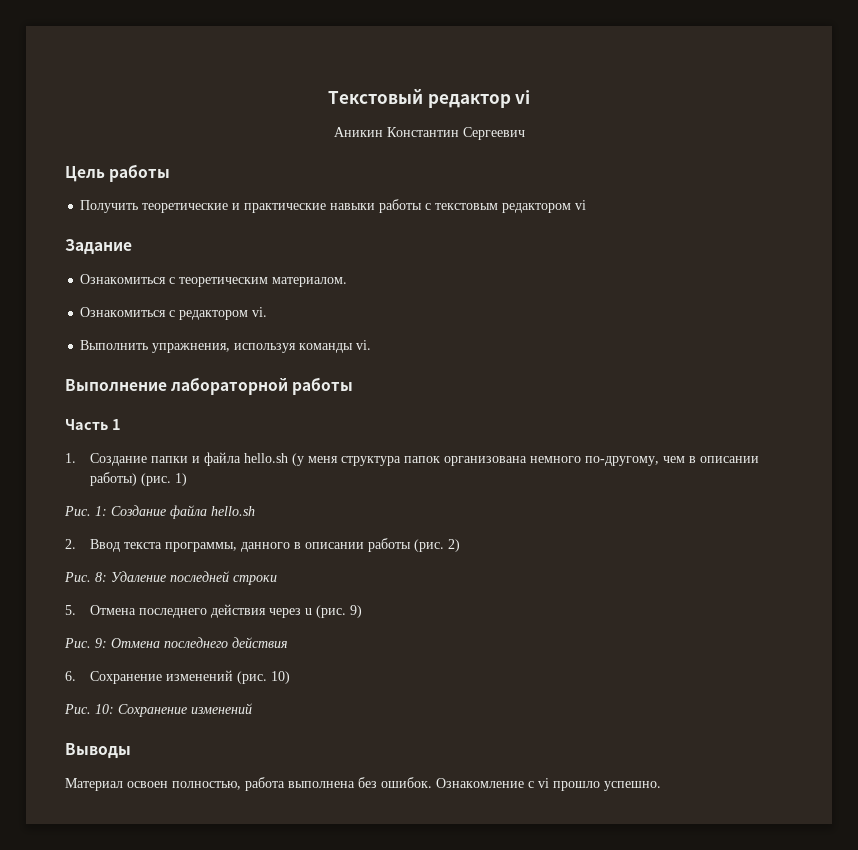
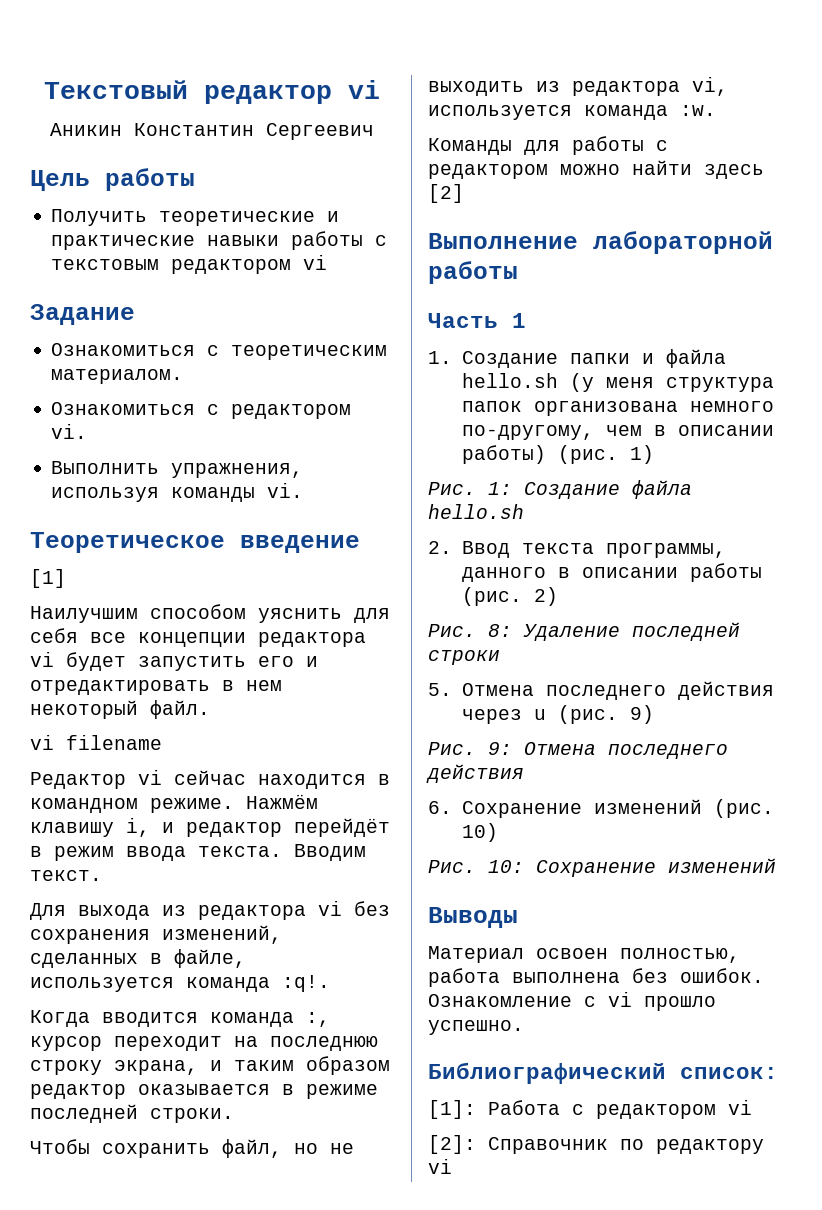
+ Теоретическое введение
+ [1]
+ Наилучшим способом уяснить для себя все концепции редактора vi будет запустить его и отредактировать в нем некоторый файл.
+ vi filename
+ Редактор vi сейчас находится в командном режиме. Нажмём клавишу i, и редактор перейдёт в режим ввода текста. Вводим текст.
+ Для выхода из редактора vi без сохранения изменений, сделанных в файле, используется команда :q!.
+ Когда вводится команда :, курсор переходит на последнюю строку экрана, и таким образом редактор оказывается в режиме последней строки.
+ Чтобы сохранить файл, но не выходить из редактора vi, используется команда :w.
+ Команды для работы с редактором можно найти здесь [2]
+ Библиографический список:
+ [1]: Работа с редактором vi
+ [2]: Справочник по редактору vi

